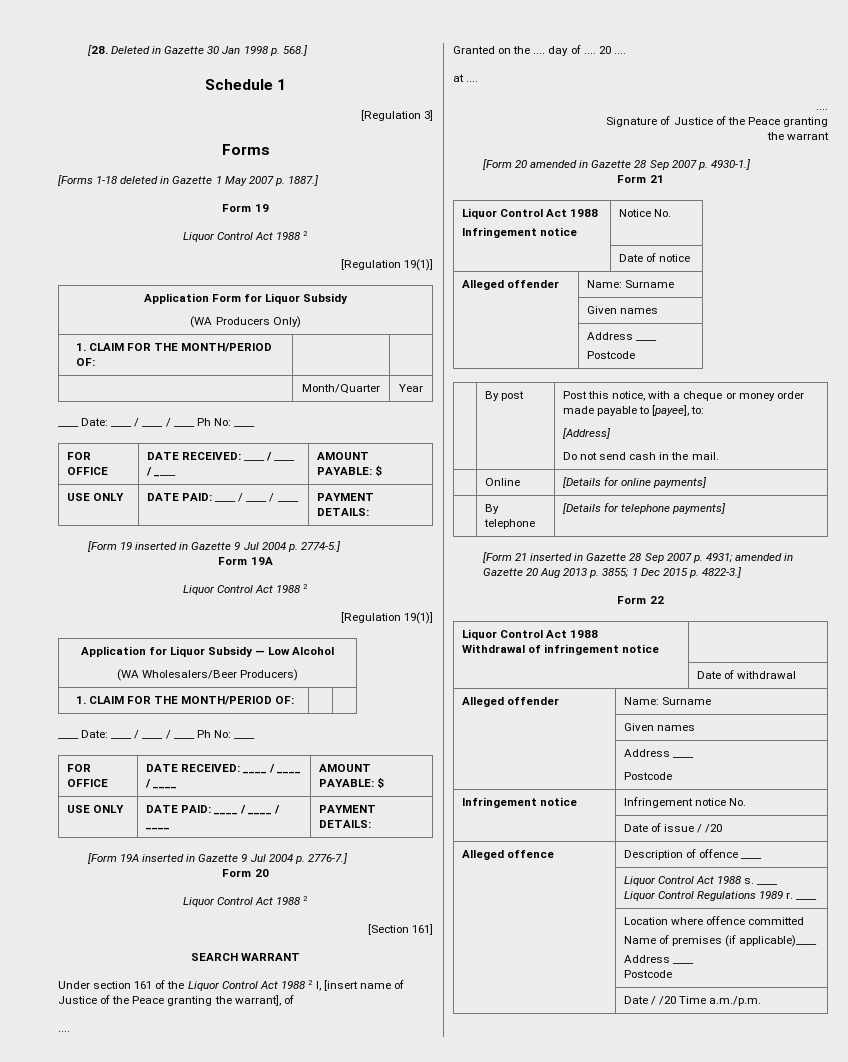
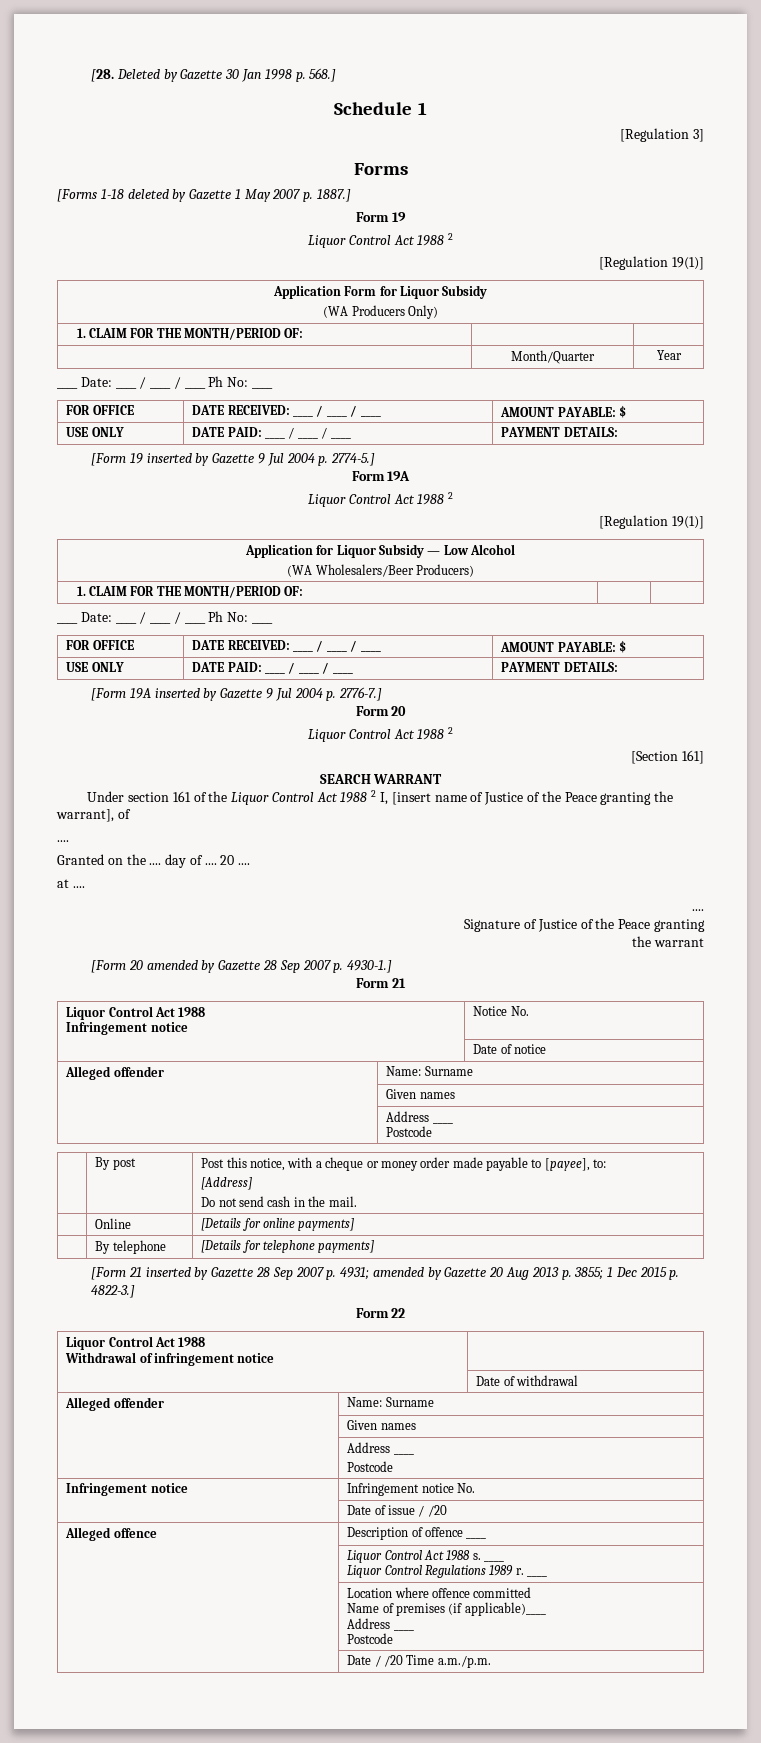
- [28. Deleted in Gazette 30 Jan 1998 p. 568.]
+ [28. Deleted by Gazette 30 Jan 1998 p. 568.]
- [Forms 1-18 deleted in Gazette 1 May 2007 p. 1887.]
+ [Forms 1-18 deleted by Gazette 1 May 2007 p. 1887.]
- [Form 19 inserted in Gazette 9 Jul 2004 p. 2774-5.]
+ [Form 19 inserted by Gazette 9 Jul 2004 p. 2774-5.]
- [Form 19A inserted in Gazette 9 Jul 2004 p. 2776-7.]
+ [Form 19A inserted by Gazette 9 Jul 2004 p. 2776-7.]
- [Form 20 amended in Gazette 28 Sep 2007 p. 4930-1.]
+ [Form 20 amended by Gazette 28 Sep 2007 p. 4930-1.]
- [Form 21 inserted in Gazette 28 Sep 2007 p. 4931; amended in Gazette 20 Aug 2013 p. 3855; 1 Dec 2015 p. 4822-3.]
+ [Form 21 inserted by Gazette 28 Sep 2007 p. 4931; amended by Gazette 20 Aug 2013 p. 3855; 1 Dec 2015 p. 4822-3.]

